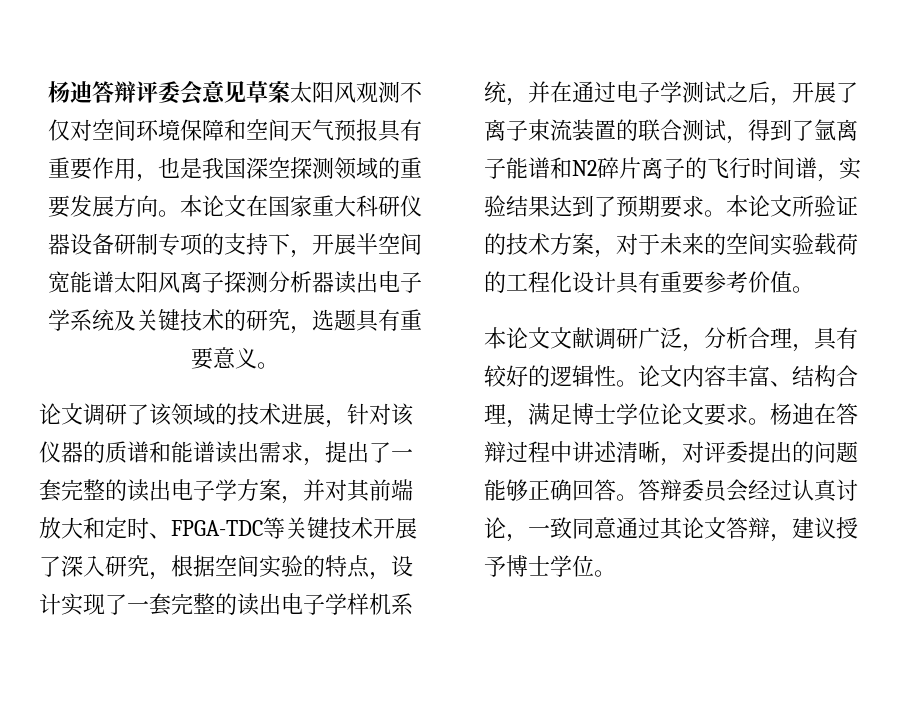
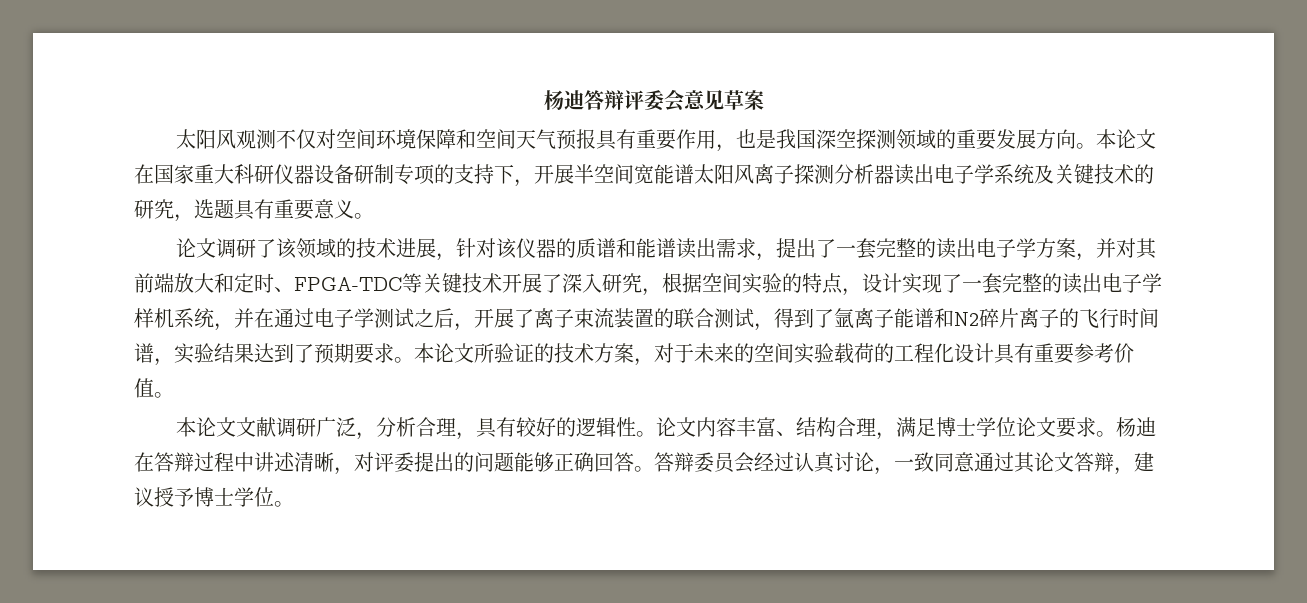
- 杨迪答辩评委会意见草案太阳风观测不仅对空间环境保障和空间天气预报具有重要作用，也是我国深空探测领域的重要发展方向。
+ 杨迪答辩评委会意见草案
+ 太阳风观测不仅对空间环境保障和空间天气预报具有重要作用，也是我国深空探测领域的重要发展方向。

